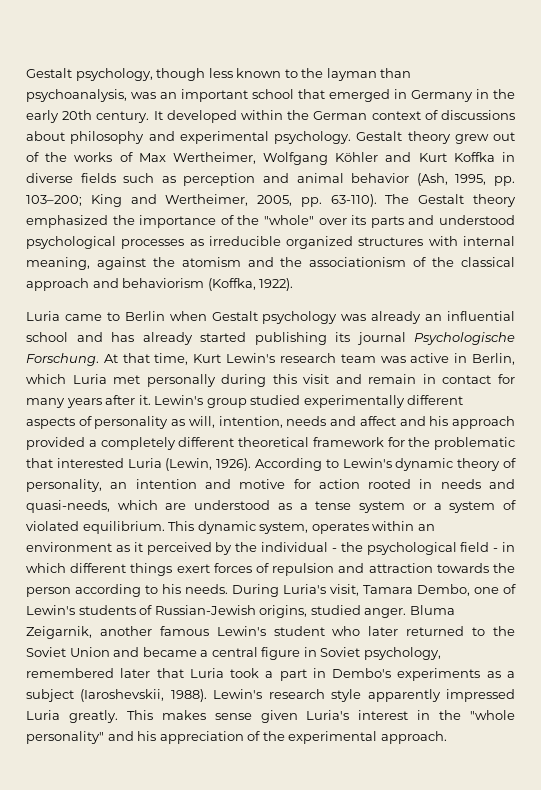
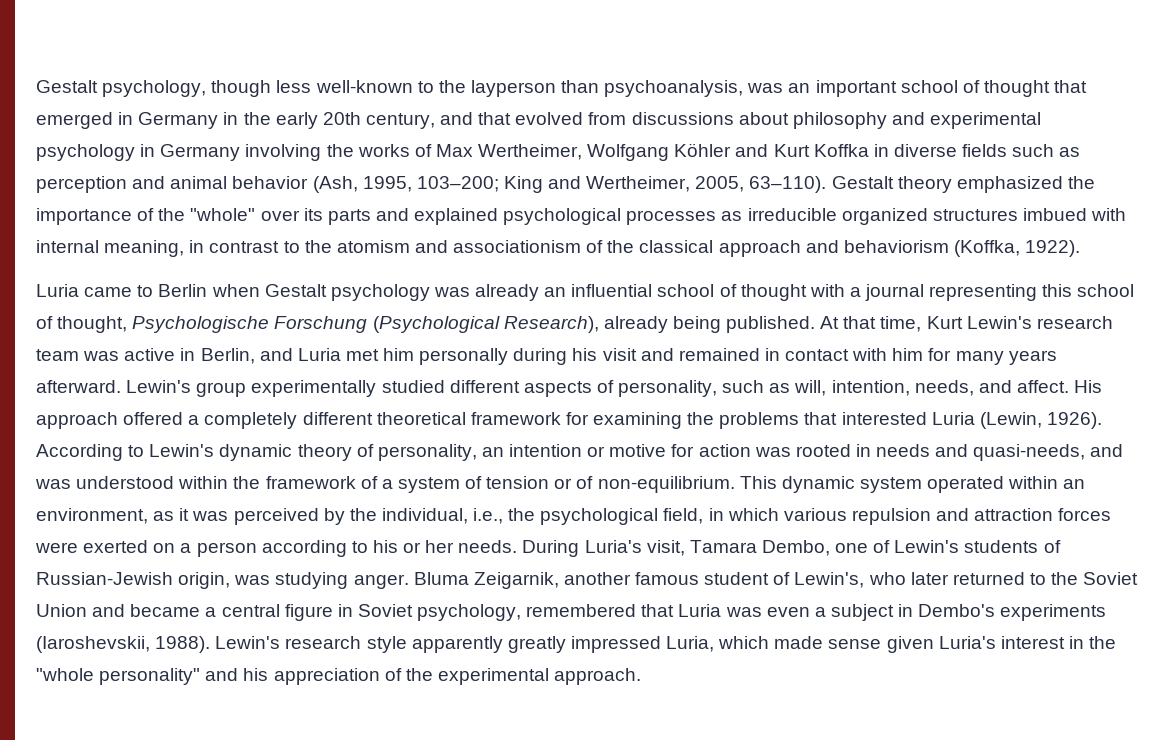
- Gestalt psychology, though less known to the layman than psychoanalysis, was an important school that emerged in Germany in the early 20th century. It developed within the German context of discussions about philosophy and experimental psychology. Gestalt theory grew out of the works of Max Wertheimer, Wolfgang Köhler and Kurt Koffka in diverse fields such as perception and animal behavior (Ash, 1995, pp. 103–200;
+ Gestalt psychology, though less well-known to the layperson than psychoanalysis, was an important school of thought that emerged in Germany in the early 20th century, and that evolved from discussions about philosophy and experimental psychology in Germany involving the works of Max Wertheimer, Wolfgang Köhler and Kurt Koffka in diverse fields such as perception and animal behavior (Ash, 1995, 103–200;
- King and Wertheimer, 2005, pp. 63-110). The Gestalt theory emphasized the importance of the "whole" over its parts and understood psychological processes as irreducible organized structures with internal meaning, against the atomism and the associationism of the classical approach and behaviorism (Koffka, 1922).
+ King and Wertheimer, 2005, 63–110). Gestalt theory emphasized the importance of the "whole" over its parts and explained psychological processes as irreducible organized structures imbued with internal meaning, in contrast to the atomism and associationism of the classical approach and behaviorism (Koffka, 1922).
- Luria came to Berlin when Gestalt psychology was already an influential school and has already started publishing its journal Psychologische Forschung.
+ Luria came to Berlin when Gestalt psychology was already an influential school of thought with a journal representing this school of thought, Psychologische Forschung (Psychological Research), already being published.
- At that time, Kurt Lewin's research team was active in Berlin, which Luria met personally during this visit and remain in contact for many years after it. Lewin's group studied experimentally different aspects of personality as will, intention, needs and affect and his approach provided a completely different theoretical framework for the problematic that interested Luria (Lewin, 1926).
+ At that time, Kurt Lewin's research team was active in Berlin, and Luria met him personally during his visit and remained in contact with him for many years afterward. Lewin's group experimentally studied different aspects of personality, such as will, intention, needs, and affect. His approach offered a completely different theoretical framework for examining the problems that interested Luria (Lewin, 1926).
- According to Lewin's dynamic theory of personality, an intention and motive for action rooted in needs and quasi-needs, which are understood as a tense system or a system of violated equilibrium. This dynamic system, operates within an environment as it perceived by the individual - the psychological field - in which different things exert forces of repulsion and attraction towards the person according to his needs.
+ According to Lewin's dynamic theory of personality, an intention or motive for action was rooted in needs and quasi-needs, and was understood within the framework of a system of tension or of non-equilibrium. This dynamic system operated within an environment, as it was perceived by the individual, i.e., the psychological field, in which various repulsion and attraction forces were exerted on a person according to his or her needs.
- During Luria's visit, Tamara Dembo, one of Lewin's students of Russian-Jewish origins, studied anger.
+ During Luria's visit, Tamara Dembo, one of Lewin's students of Russian-Jewish origin, was studying anger.
- Bluma Zeigarnik, another famous Lewin's student who later returned to the Soviet Union and became a central figure in Soviet psychology, remembered later that Luria took a part in Dembo's experiments as a subject (Iaroshevskii, 1988).
+ Bluma Zeigarnik, another famous student of Lewin's, who later returned to the Soviet Union and became a central figure in Soviet psychology, remembered that Luria was even a subject in Dembo's experiments (Iaroshevskii, 1988).
- Lewin's research style apparently impressed Luria greatly. This makes sense given Luria's interest in the "whole personality" and his appreciation of the experimental approach.
+ Lewin's research style apparently greatly impressed Luria, which made sense given Luria's interest in the "whole personality" and his appreciation of the experimental approach.

